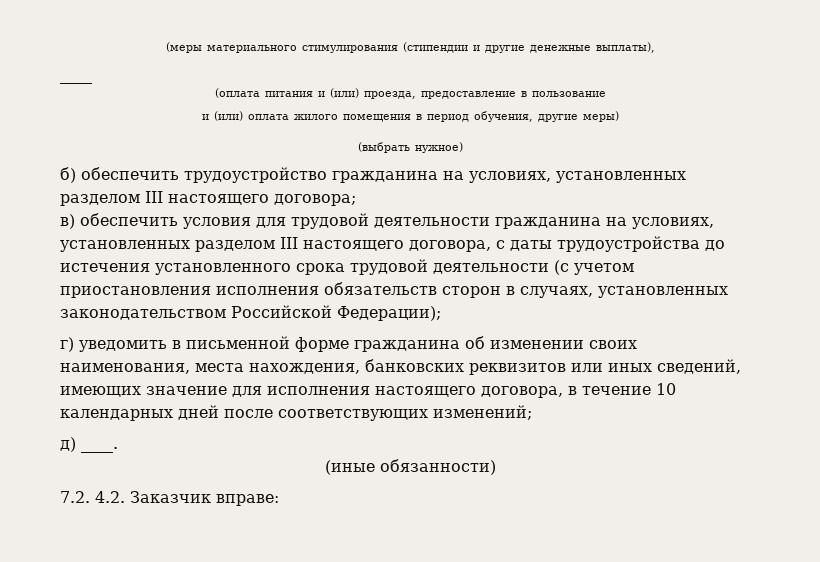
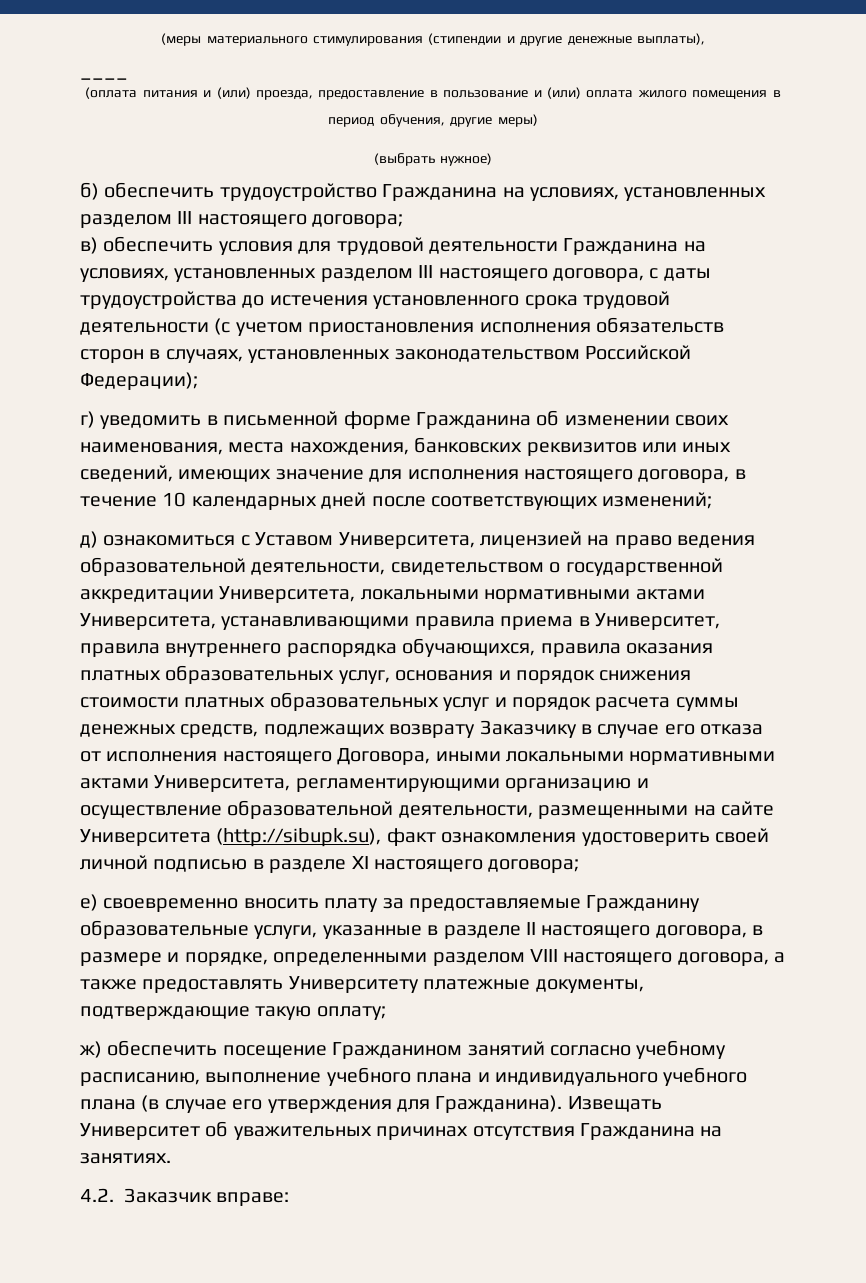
- (оплата питания и (или) проезда, предоставление в пользование
- и (или) оплата жилого помещения в период обучения, другие меры)
+ (оплата питания и (или) проезда, предоставление в пользование и (или) оплата жилого помещения в период обучения, другие меры)
- б) обеспечить трудоустройство гражданина на условиях, установленных разделом III настоящего договора;
+ б) обеспечить трудоустройство Гражданина на условиях, установленных разделом III настоящего договора;
- в) обеспечить условия для трудовой деятельности гражданина на условиях, установленных разделом III настоящего договора, с даты трудоустройства до истечения установленного срока трудовой деятельности (с учетом приостановления исполнения обязательств сторон в случаях, установленных законодательством Российской Федерации);
+ в) обеспечить условия для трудовой деятельности Гражданина на условиях, установленных разделом III настоящего договора, с даты трудоустройства до истечения установленного срока трудовой деятельности (с учетом приостановления исполнения обязательств сторон в случаях, установленных законодательством Российской Федерации);
- г) уведомить в письменной форме гражданина об изменении своих наименования, места нахождения, банковских реквизитов или иных сведений, имеющих значение для исполнения настоящего договора, в течение 10 календарных дней после соответствующих изменений;
+ г) уведомить в письменной форме Гражданина об изменении своих наименования, места нахождения, банковских реквизитов или иных сведений, имеющих значение для исполнения настоящего договора, в течение 10 календарных дней после соответствующих изменений;
- д) ____.
- (иные обязанности)
- 7.2. 4.2. Заказчик вправе:
+ д) ознакомиться с Уставом Университета, лицензией на право ведения образовательной деятельности, свидетельством о государственной аккредитации Университета, локальными нормативными актами Университета, устанавливающими правила приема в Университет, правила внутреннего распорядка обучающихся, правила оказания платных образовательных услуг, основания и порядок снижения стоимости платных образовательных услуг и порядок расчета суммы денежных средств, подлежащих возврату Заказчику в случае его отказа от исполнения настоящего Договора, иными локальными нормативными актами Университета, регламентирующими организацию и осуществление образовательной деятельности, размещенными на сайте Университета (http://sibupk.su), факт ознакомления удостоверить своей личной подписью в разделе XI настоящего договора;
+ е) своевременно вносить плату за предоставляемые Гражданину образовательные услуги, указанные в разделе II настоящего договора, в размере и порядке, определенными разделом VIII настоящего договора, а также предоставлять Университету платежные документы, подтверждающие такую оплату;
+ ж) обеспечить посещение Гражданином занятий согласно учебному расписанию, выполнение учебного плана и индивидуального учебного плана (в случае его утверждения для Гражданина). Извещать Университет об уважительных причинах отсутствия Гражданина на занятиях.
+ 4.2. Заказчик вправе:

